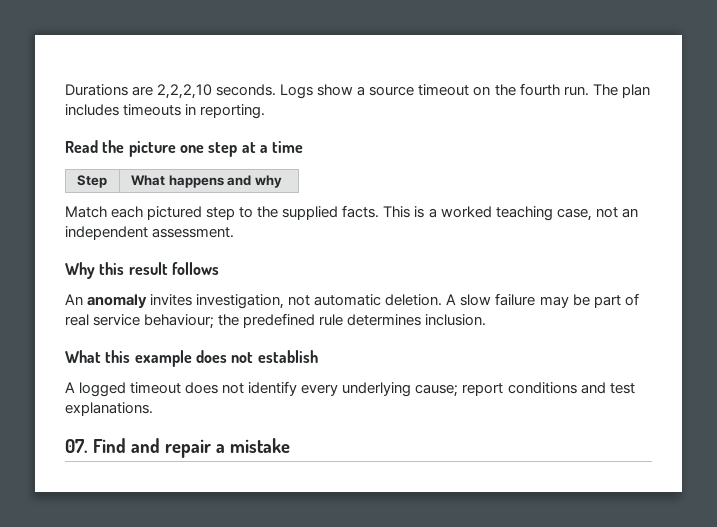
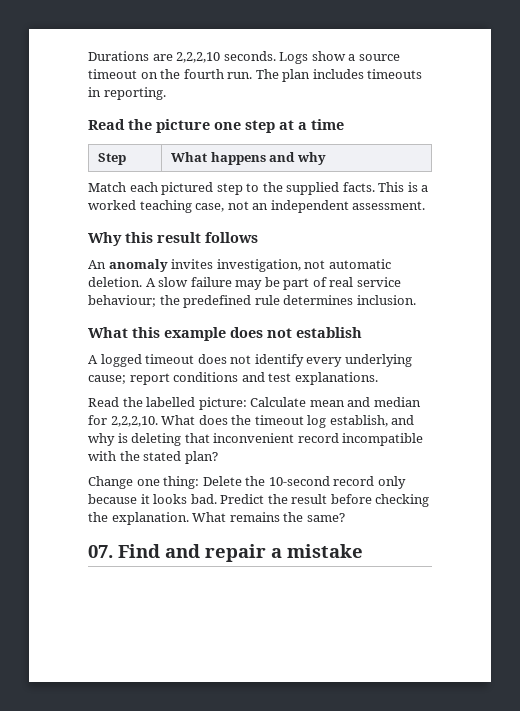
+ Read the labelled picture: Calculate mean and median for 2,2,2,10. What does the timeout log establish, and why is deleting that inconvenient record incompatible with the stated plan?
+ Change one thing: Delete the 10-second record only because it looks bad. Predict the result before checking the explanation. What remains the same?

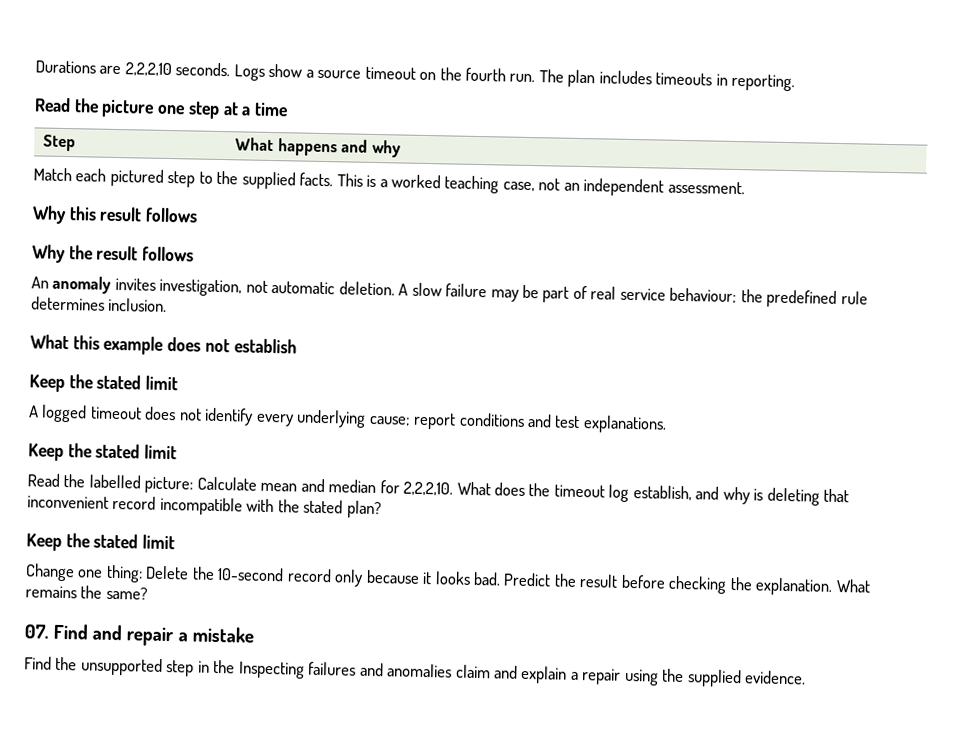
+ Why the result follows
  What this example does not establish
+ Keep the stated limit
  A logged timeout does not identify every underlying cause; report conditions and test explanations.
+ Keep the stated limit
  What does the timeout log establish, and why is deleting that inconvenient record incompatible with the stated plan?
+ Keep the stated limit
+ Find the unsupported step in the Inspecting failures and anomalies claim and explain a repair using the supplied evidence.

